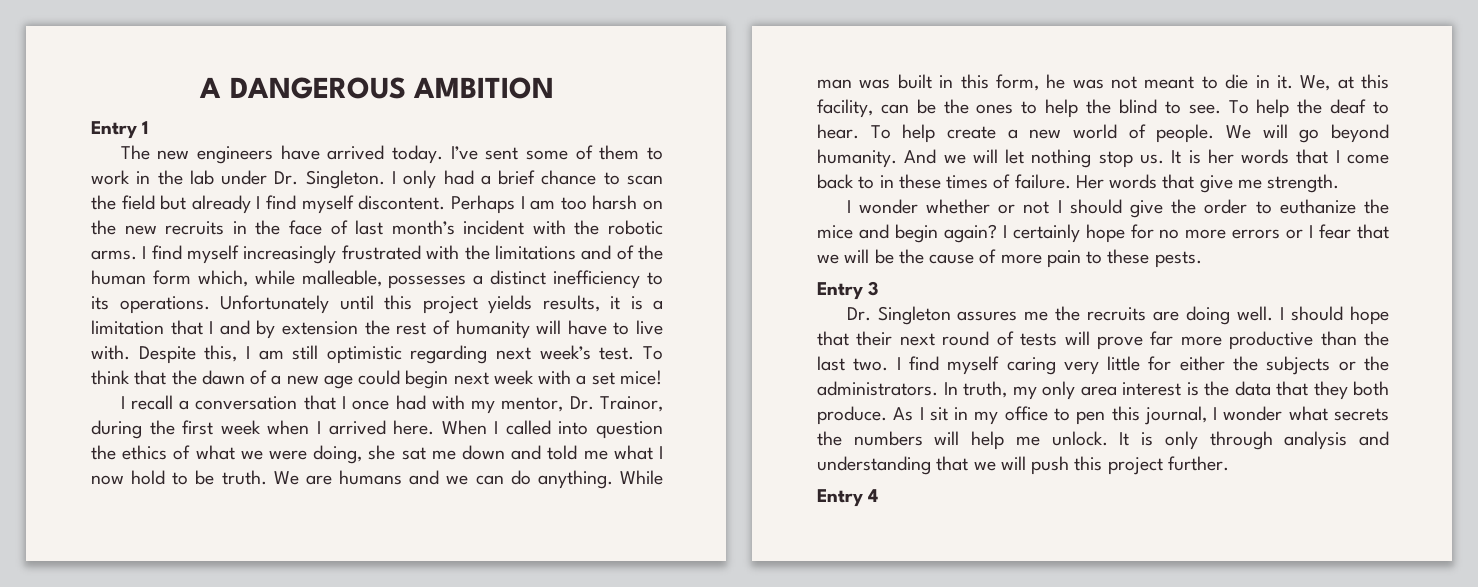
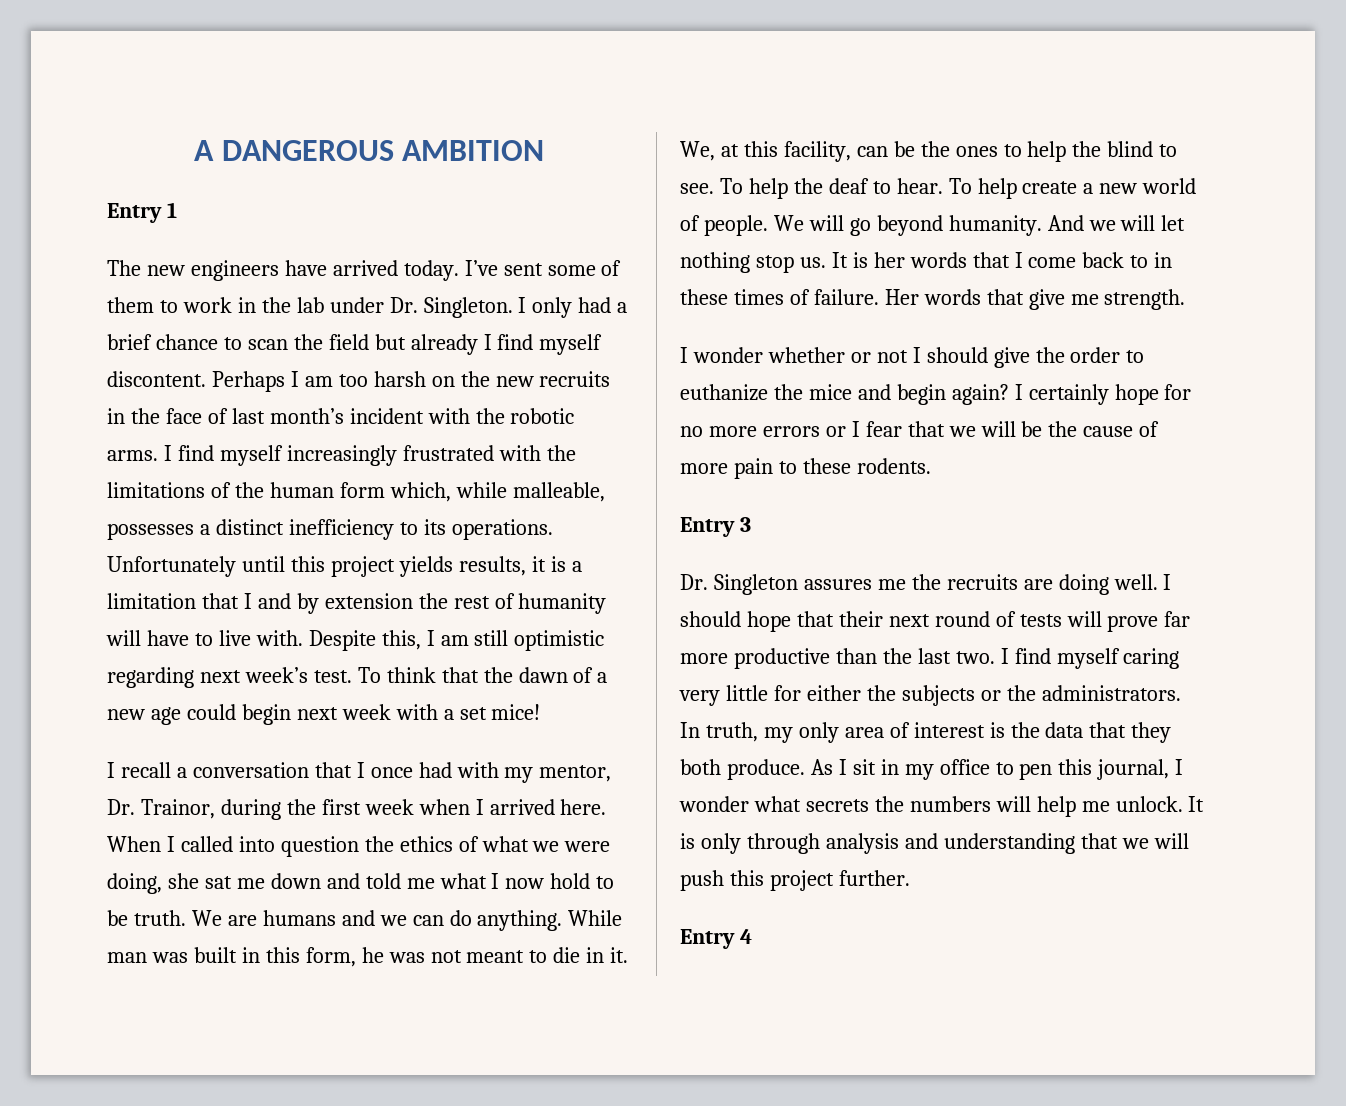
- I find myself increasingly frustrated with the limitations and of the human form which, while malleable, possesses a distinct inefficiency to its operations.
+ I find myself increasingly frustrated with the limitations of the human form which, while malleable, possesses a distinct inefficiency to its operations.
- I certainly hope for no more errors or I fear that we will be the cause of more pain to these pests.
+ I certainly hope for no more errors or I fear that we will be the cause of more pain to these rodents.
- In truth, my only area interest is the data that they both produce.
+ In truth, my only area of interest is the data that they both produce.

